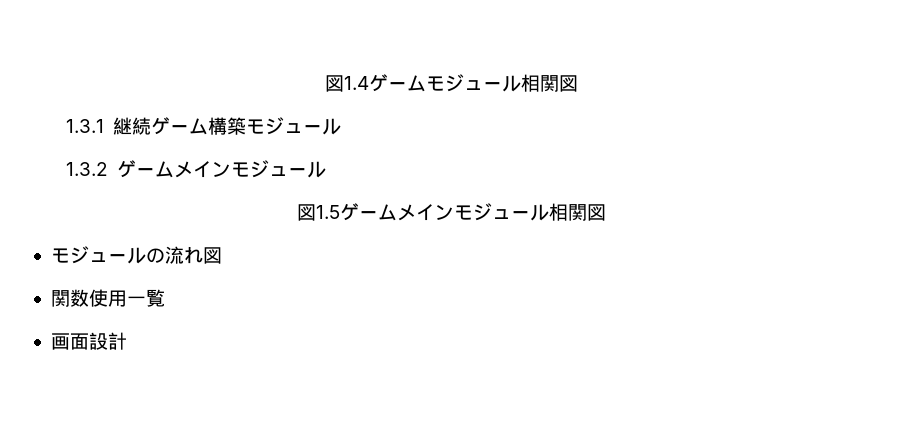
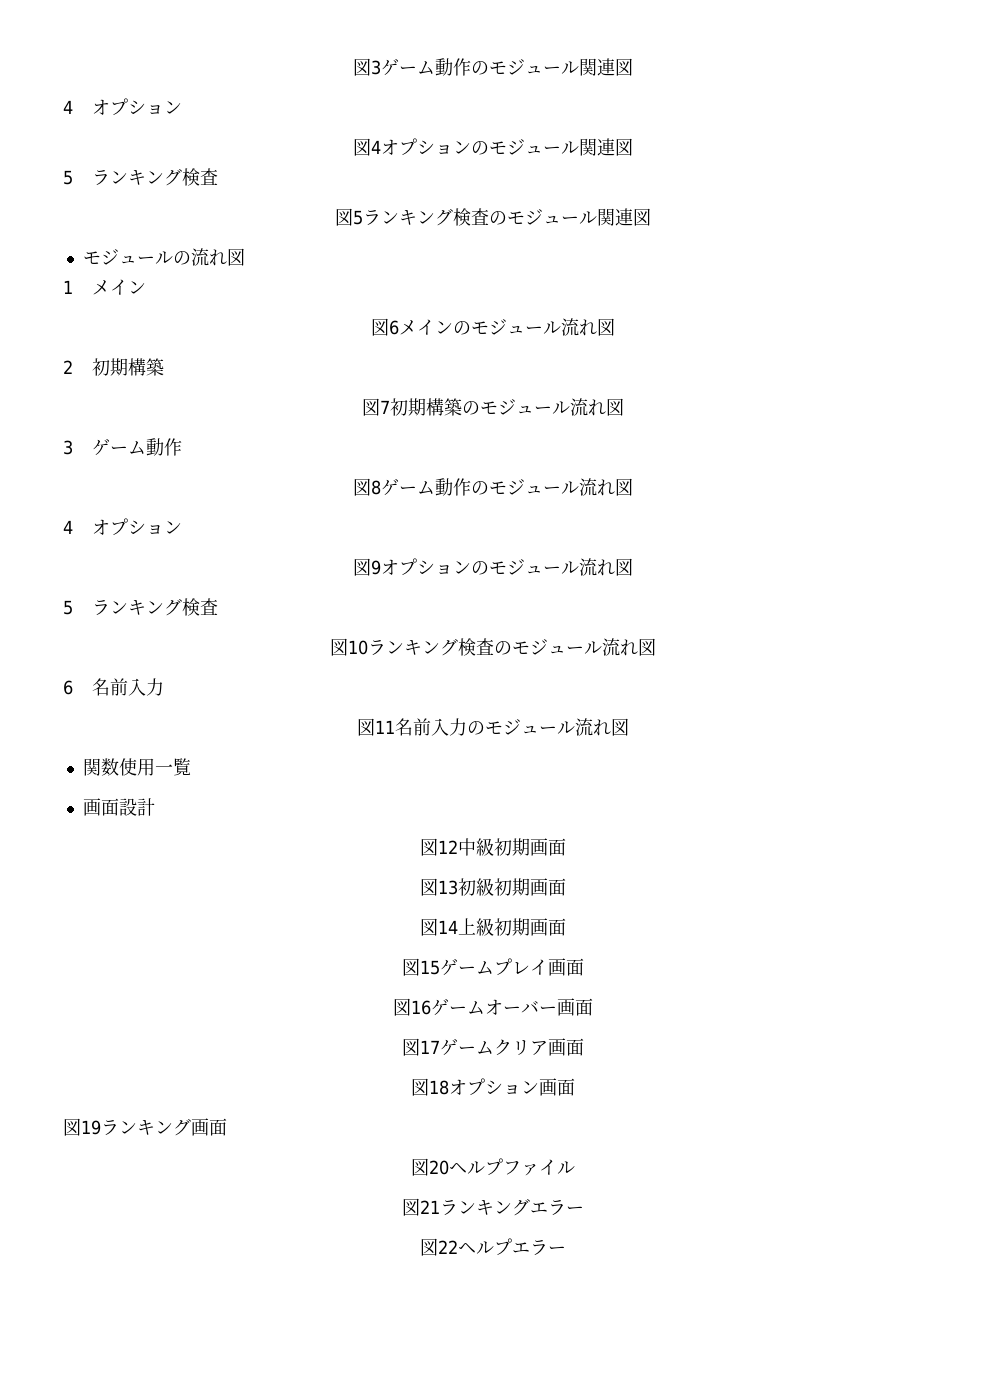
- 図1.4ゲームモジュール相関図
- 1.3.1継続ゲーム構築モジュール
- 1.3.2ゲームメインモジュール
- 図1.5ゲームメインモジュール相関図
+ 図3ゲーム動作のモジュール関連図
+ 4オプション
+ 図4オプションのモジュール関連図
+ 5ランキング検査
+ 図5ランキング検査のモジュール関連図
+ 1メイン
+ 図6メインのモジュール流れ図
+ 2初期構築
+ 図7初期構築のモジュール流れ図
+ 3ゲーム動作
+ 図8ゲーム動作のモジュール流れ図
+ 4オプション
+ 図9オプションのモジュール流れ図
+ 5ランキング検査
+ 図10ランキング検査のモジュール流れ図
+ 6名前入力
+ 図11名前入力のモジュール流れ図
+ 図12中級初期画面
+ 図13初級初期画面
+ 図14上級初期画面
+ 図15ゲームプレイ画面
+ 図16ゲームオーバー画面
+ 図17ゲームクリア画面
+ 図18オプション画面
+ 図19ランキング画面
+ 図20ヘルプファイル
+ 図21ランキングエラー
+ 図22ヘルプエラー

